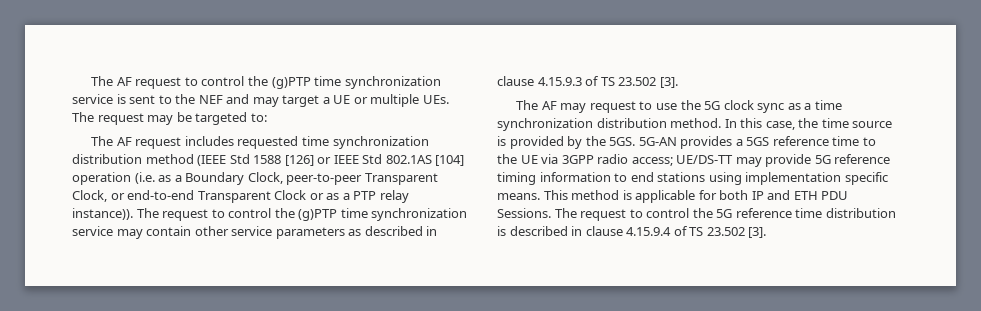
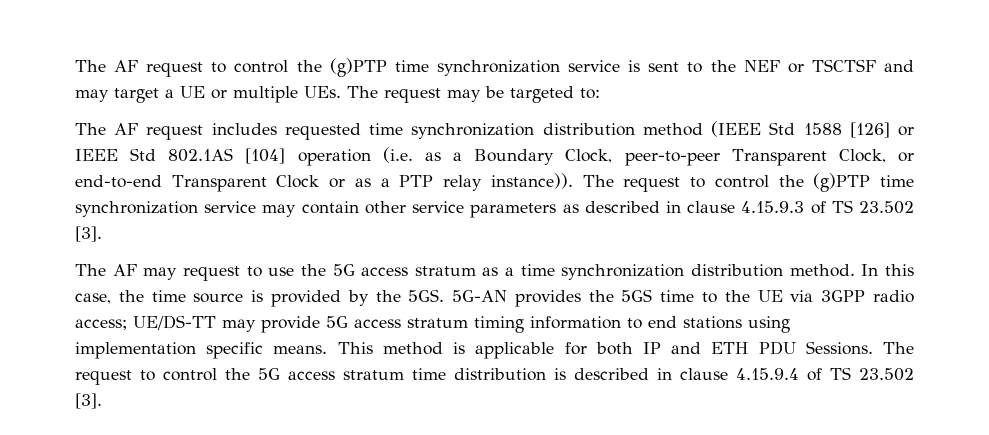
- The AF request to control the (g)PTP time synchronization service is sent to the NEF and may target a UE or multiple UEs. The request may be targeted to:
+ The AF request to control the (g)PTP time synchronization service is sent to the NEF or TSCTSF and may target a UE or multiple UEs. The request may be targeted to:
- The AF may request to use the 5G clock sync as a time synchronization distribution method.
+ The AF may request to use the 5G access stratum as a time synchronization distribution method.
- 5G-AN provides a 5GS reference time to the UE via 3GPP radio access; UE/DS-TT may provide 5G reference timing information to end stations using implementation specific means.
+ 5G-AN provides the 5GS time to the UE via 3GPP radio access; UE/DS-TT may provide 5G access stratum timing information to end stations using implementation specific means.
- The request to control the 5G reference time distribution is described in clause 4.15.9.4 of TS 23.502 [3].
+ The request to control the 5G access stratum time distribution is described in clause 4.15.9.4 of TS 23.502 [3].

